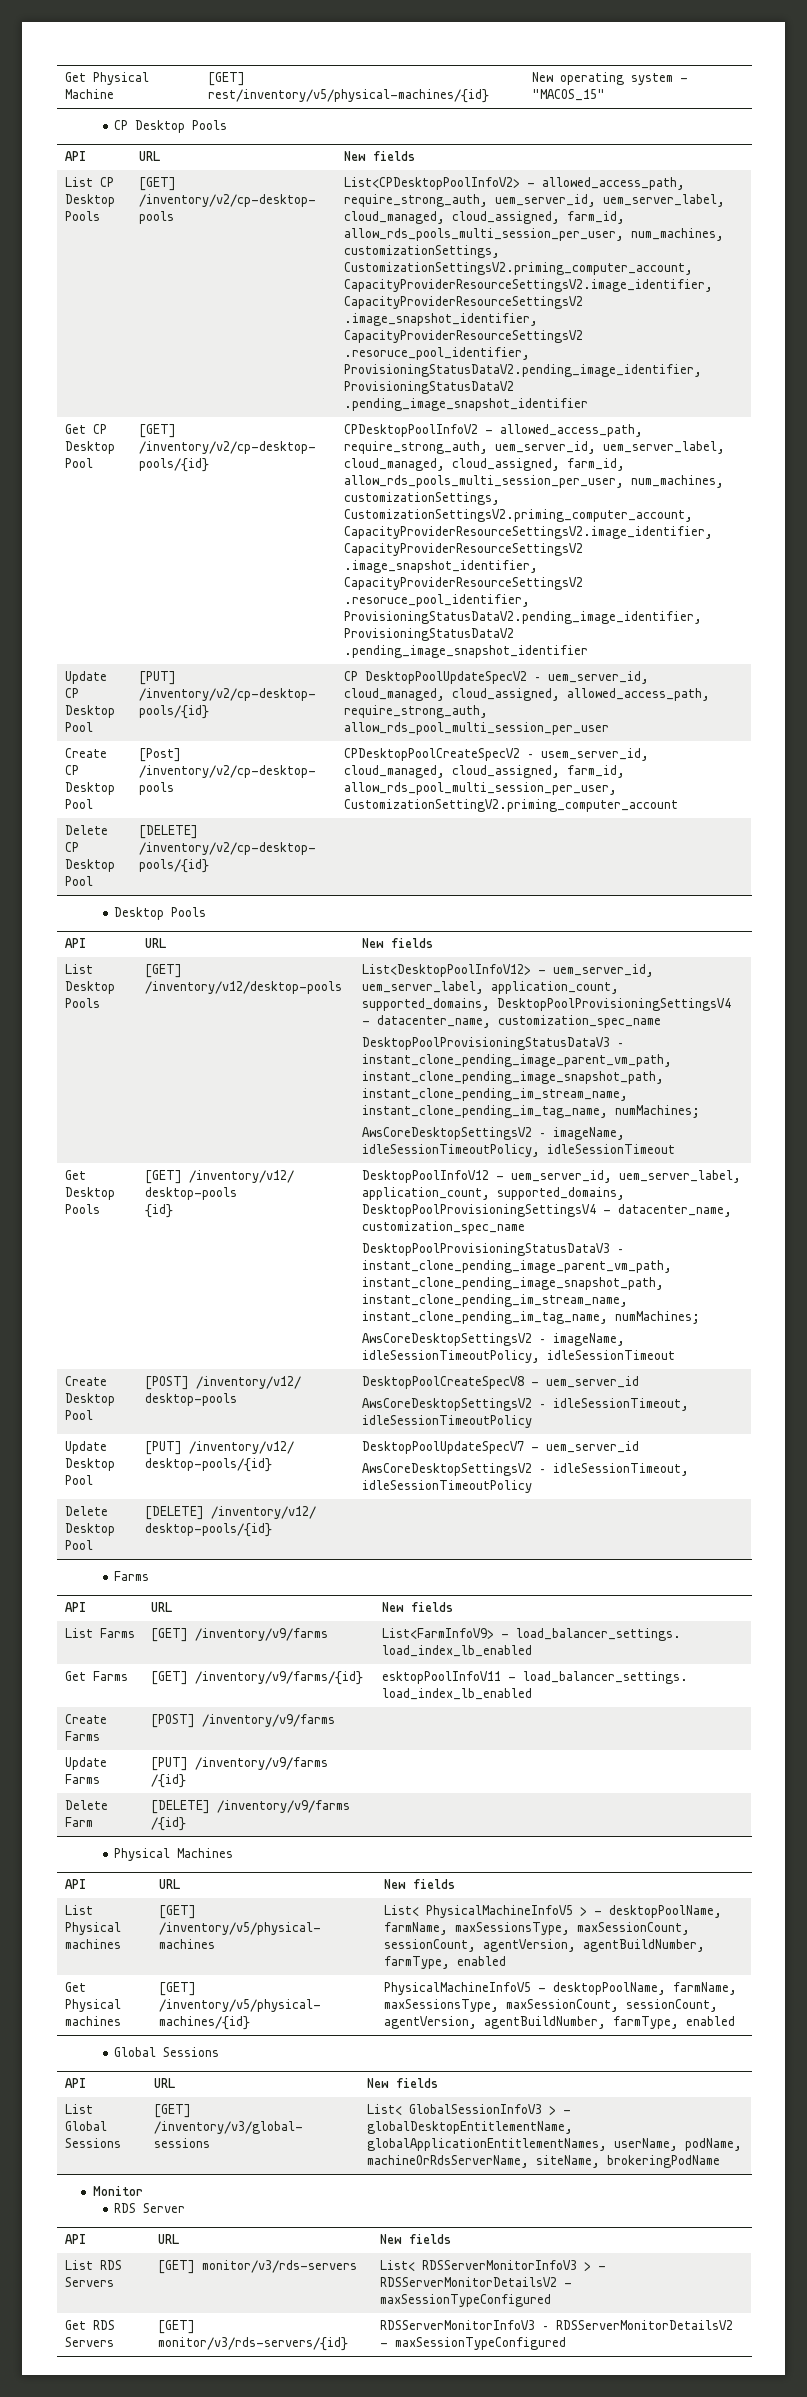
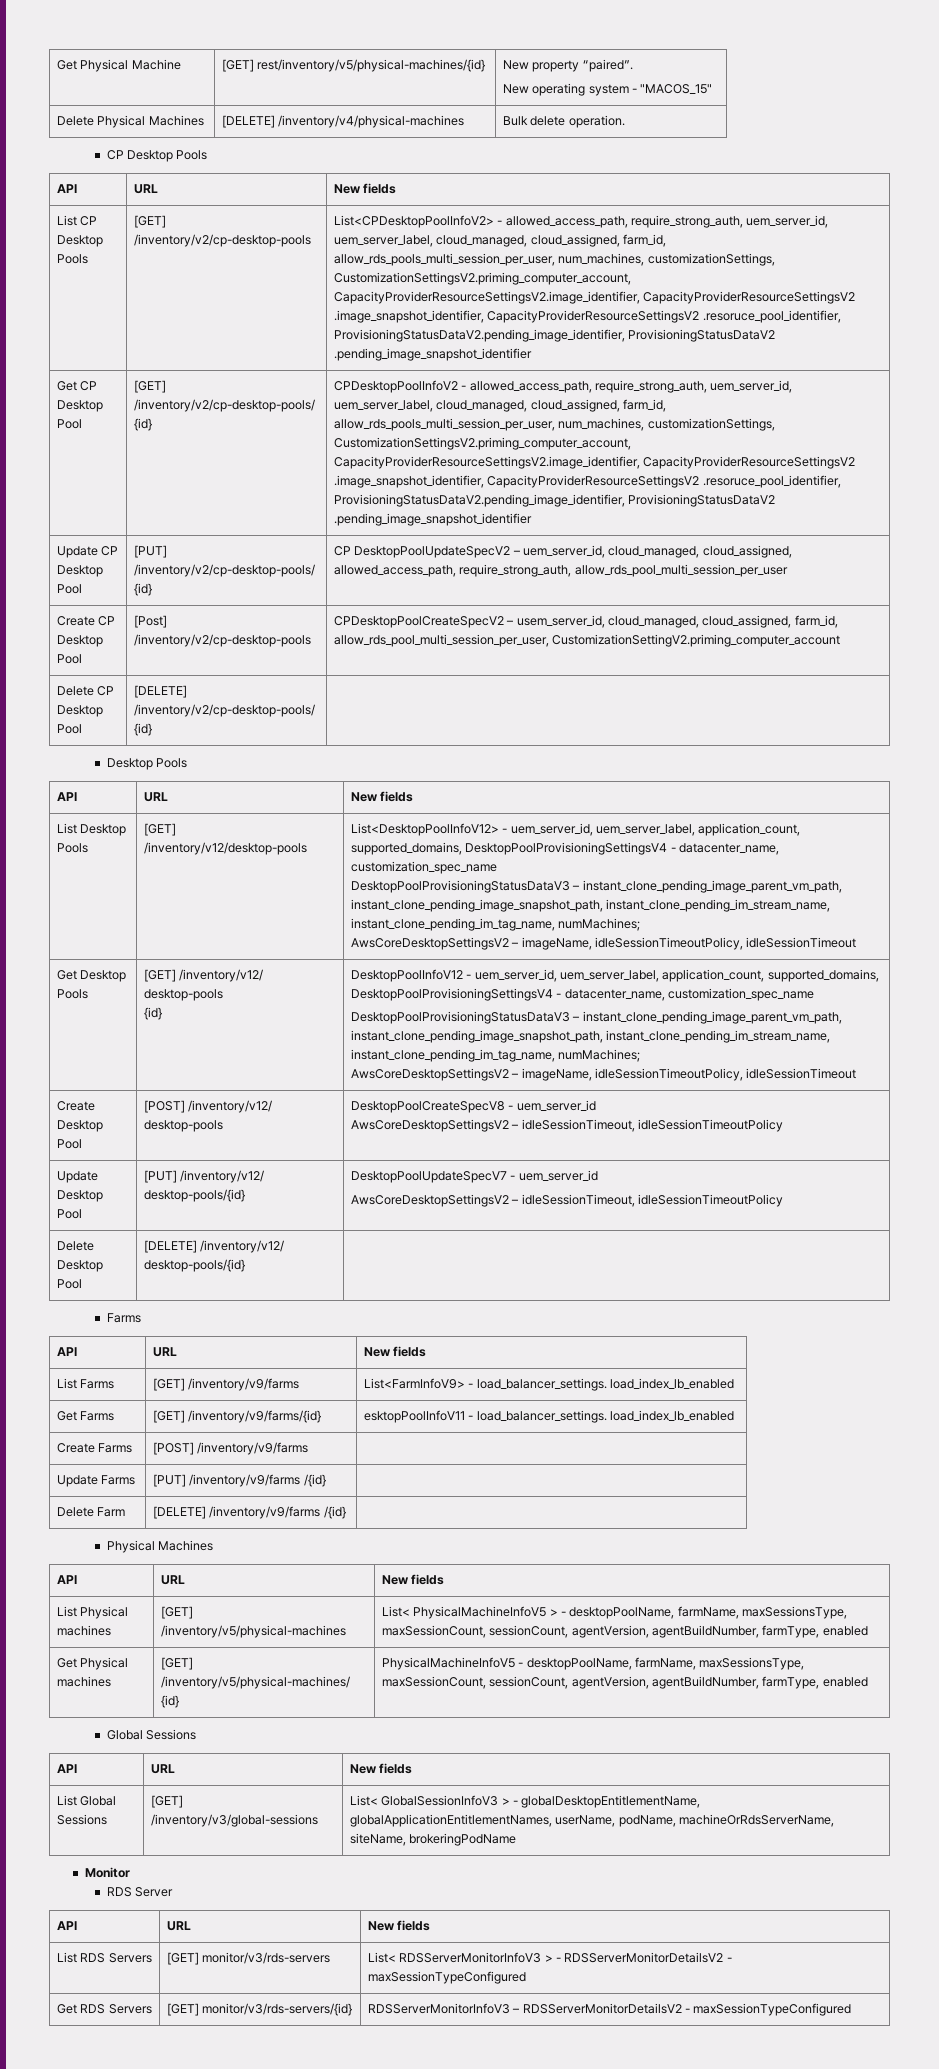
- Get Physical Machine | [GET] rest/inventory/v5/physical-machines/{id} | New operating system - "MACOS_15"
+ Get Physical Machine | [GET] rest/inventory/v5/physical-machines/{id} | New property “paired”.
+ New operating system - "MACOS_15"
+ Delete Physical Machines | [DELETE] /inventory/v4/physical-machines | Bulk delete operation.

